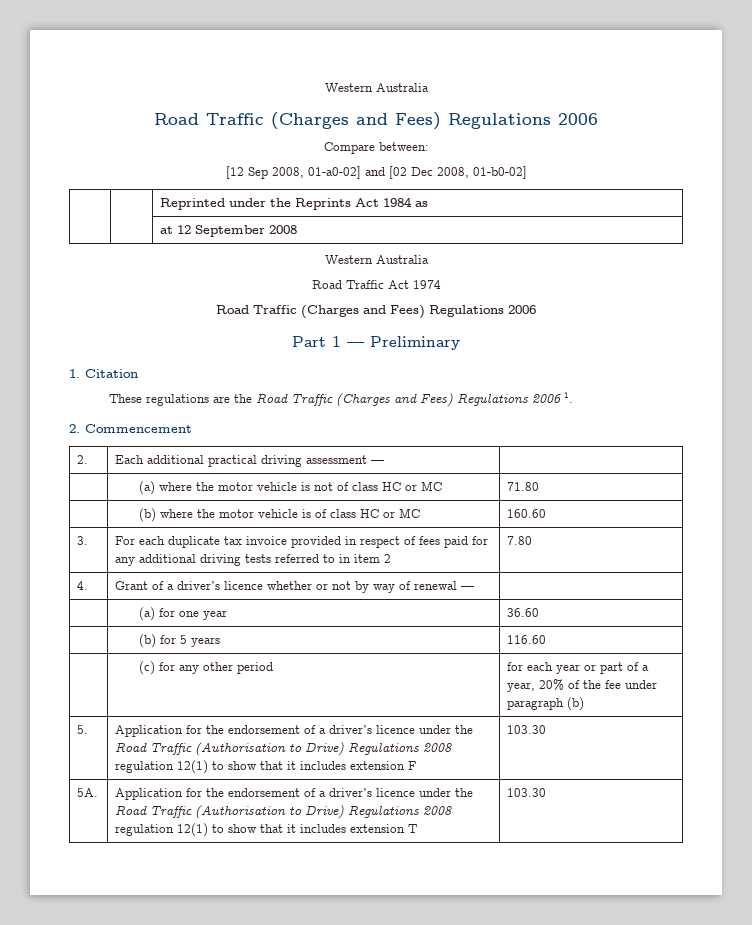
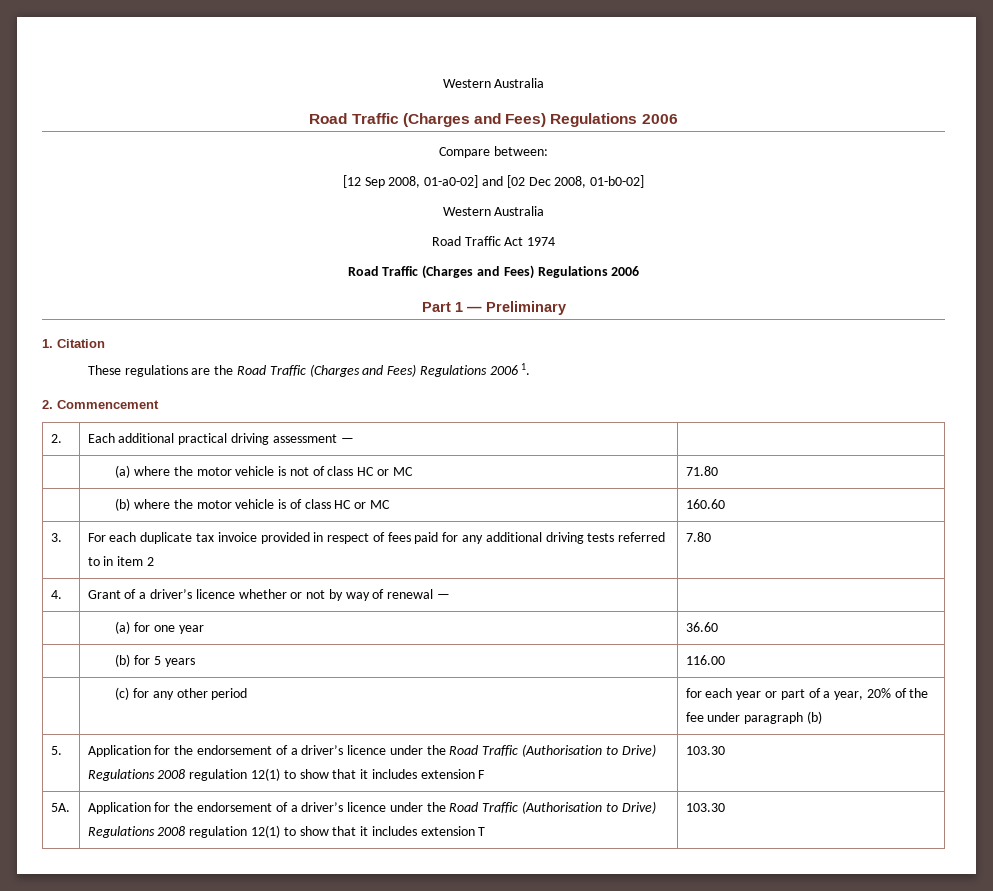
- | | Reprinted under the Reprints Act 1984 as
- | | at 12 September 2008
- | (b) for 5 years | 116.60
+ | (b) for 5 years | 116.00

